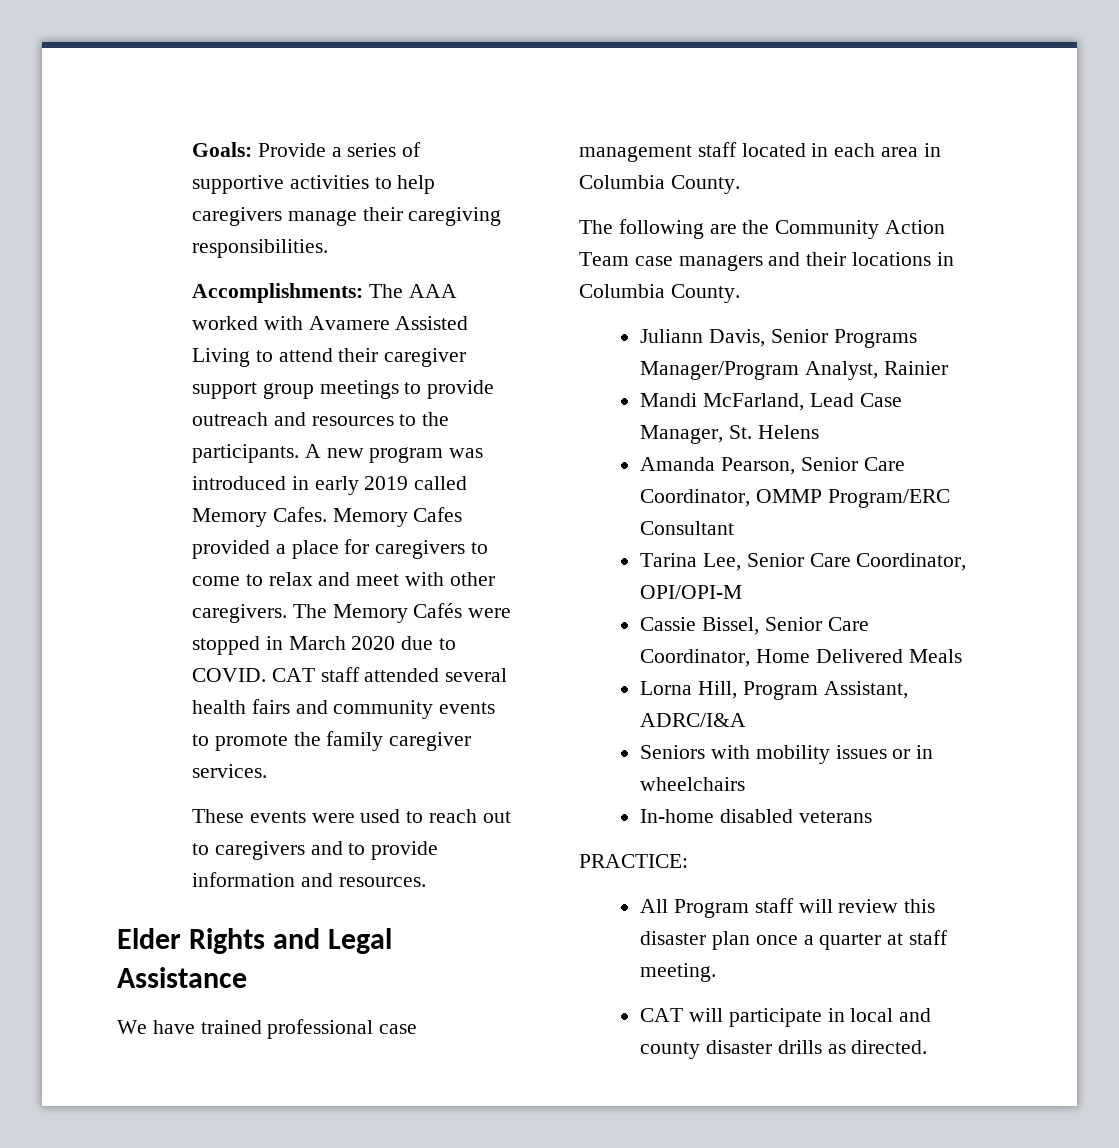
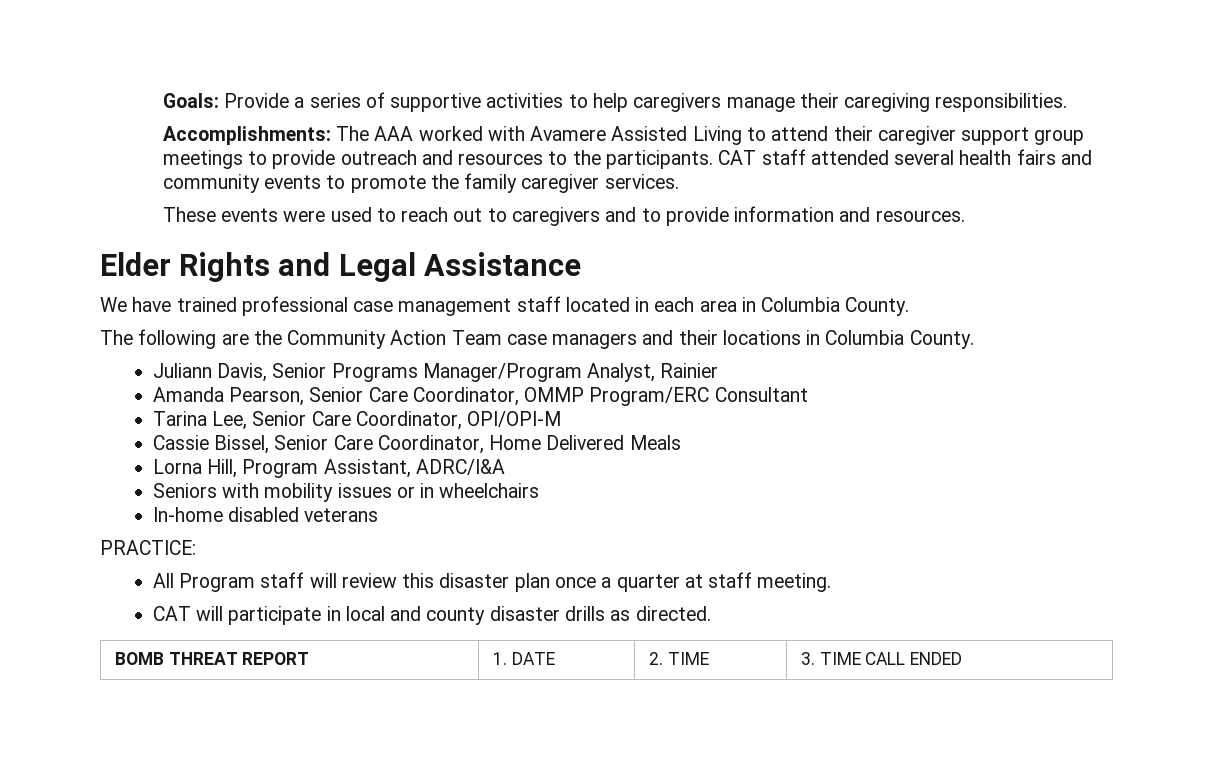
- A new program was introduced in early 2019 called Memory Cafes. Memory Cafes provided a place for caregivers to come to relax and meet with other caregivers. The Memory Cafés were stopped in March 2020 due to COVID.
- Mandi McFarland, Lead Case Manager, St. Helens
+ BOMB THREAT REPORT | 1. DATE | 2. TIME | 3. TIME CALL ENDED

